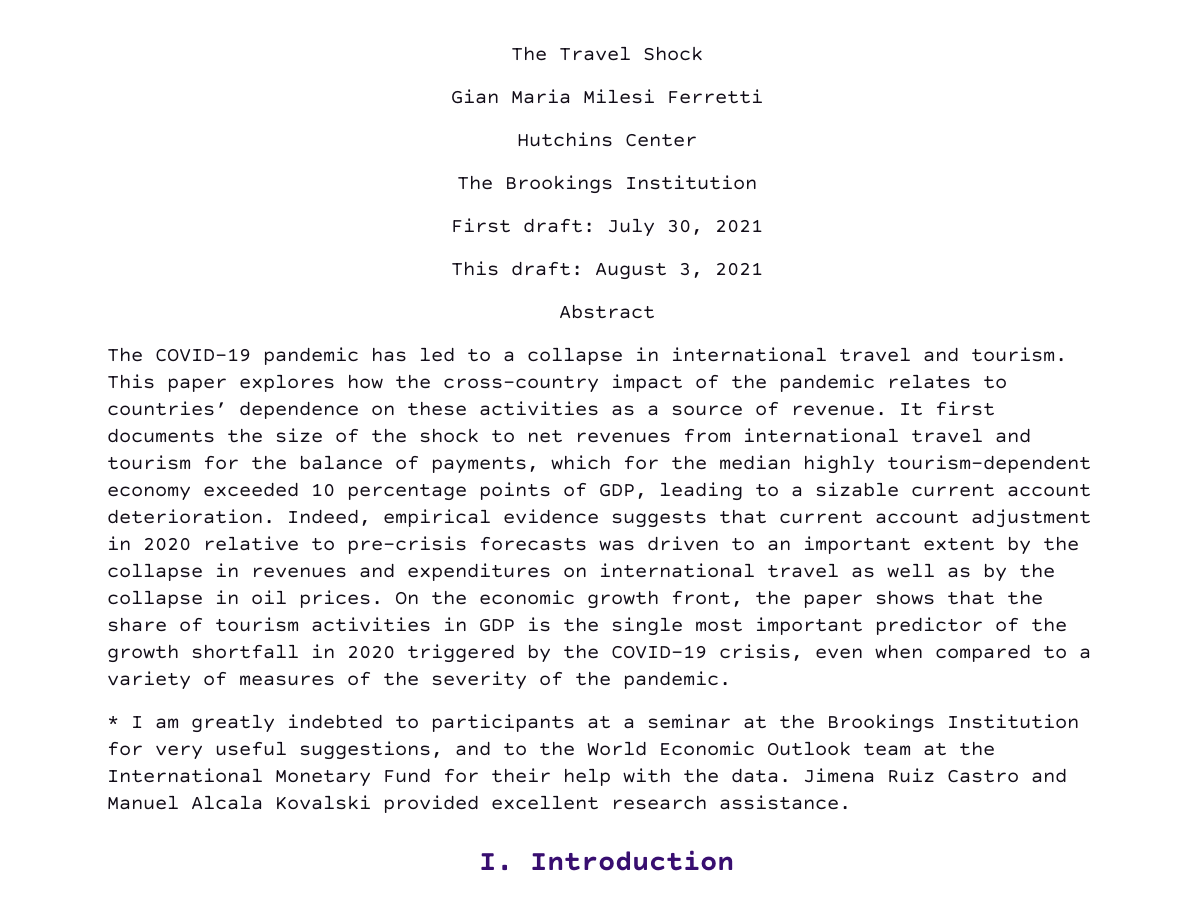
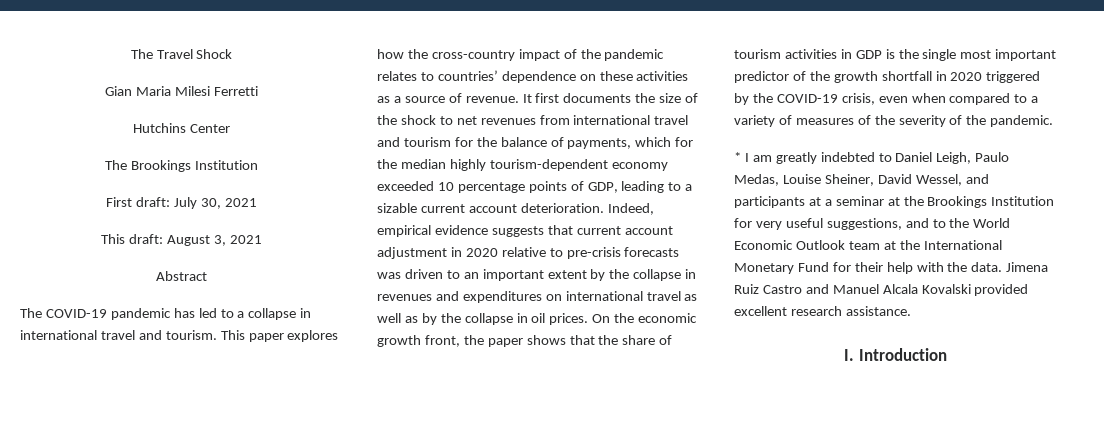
- * I am greatly indebted to participants at a seminar at the Brookings Institution for very useful suggestions, and to the World Economic Outlook team at the International Monetary Fund for their help with the data.
+ * I am greatly indebted to Daniel Leigh, Paulo Medas, Louise Sheiner, David Wessel, and participants at a seminar at the Brookings Institution for very useful suggestions, and to the World Economic Outlook team at the International Monetary Fund for their help with the data.

